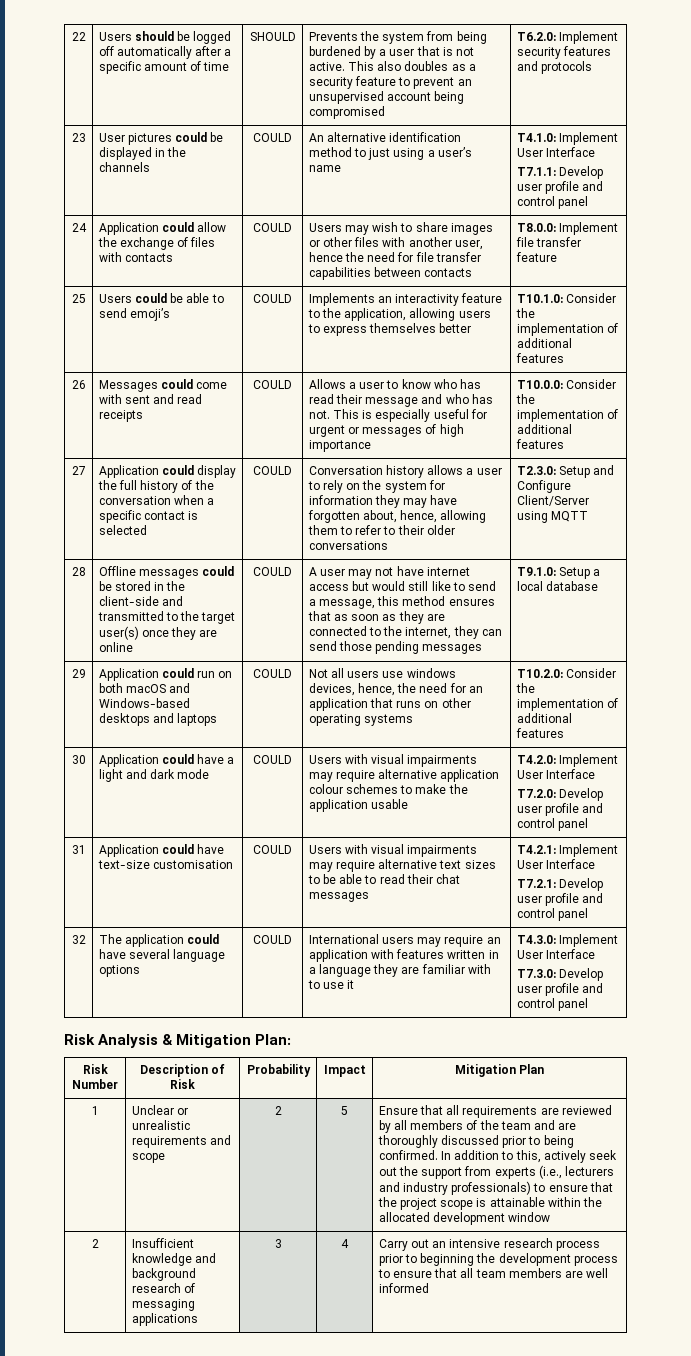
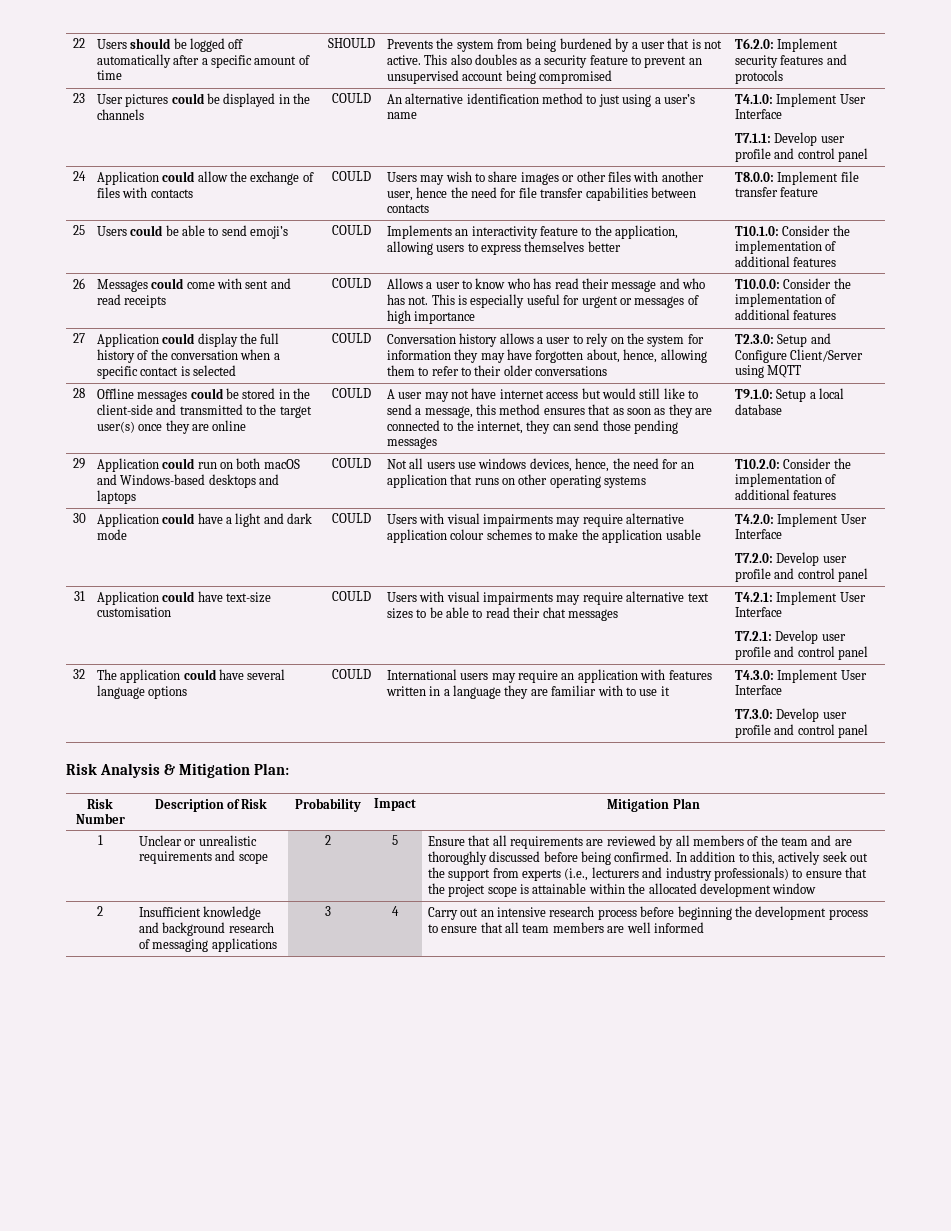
- Ensure that all requirements are reviewed by all members of the team and are thoroughly discussed prior to being confirmed.
+ Ensure that all requirements are reviewed by all members of the team and are thoroughly discussed before being confirmed.
- 2 | Insufficient knowledge and background research of messaging applications | 3 | 4 | Carry out an intensive research process prior to beginning the development process to ensure that all team members are well informed
+ 2 | Insufficient knowledge and background research of messaging applications | 3 | 4 | Carry out an intensive research process before beginning the development process to ensure that all team members are well informed

